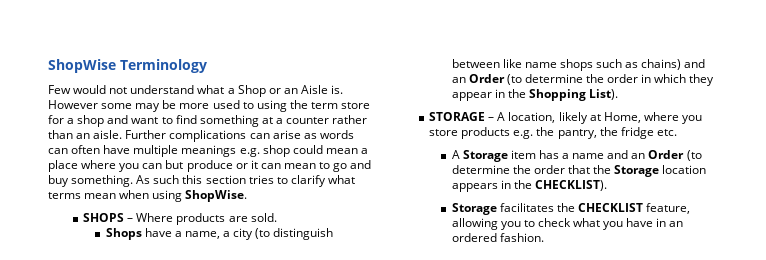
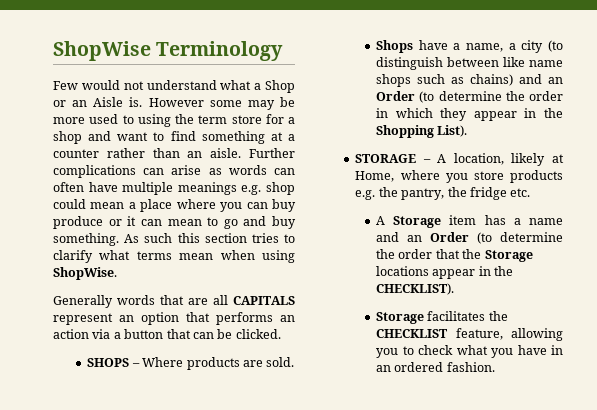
- Further complications can arise as words can often have multiple meanings e.g. shop could mean a place where you can but produce or it can mean to go and buy something.
+ Further complications can arise as words can often have multiple meanings e.g. shop could mean a place where you can buy produce or it can mean to go and buy something.
+ Generally words that are all CAPITALS represent an option that performs an action via a button that can be clicked.
- A Storage item has a name and an Order (to determine the order that the Storage location appears in the CHECKLIST).
+ A Storage item has a name and an Order (to determine the order that the Storage locations appear in the CHECKLIST).

